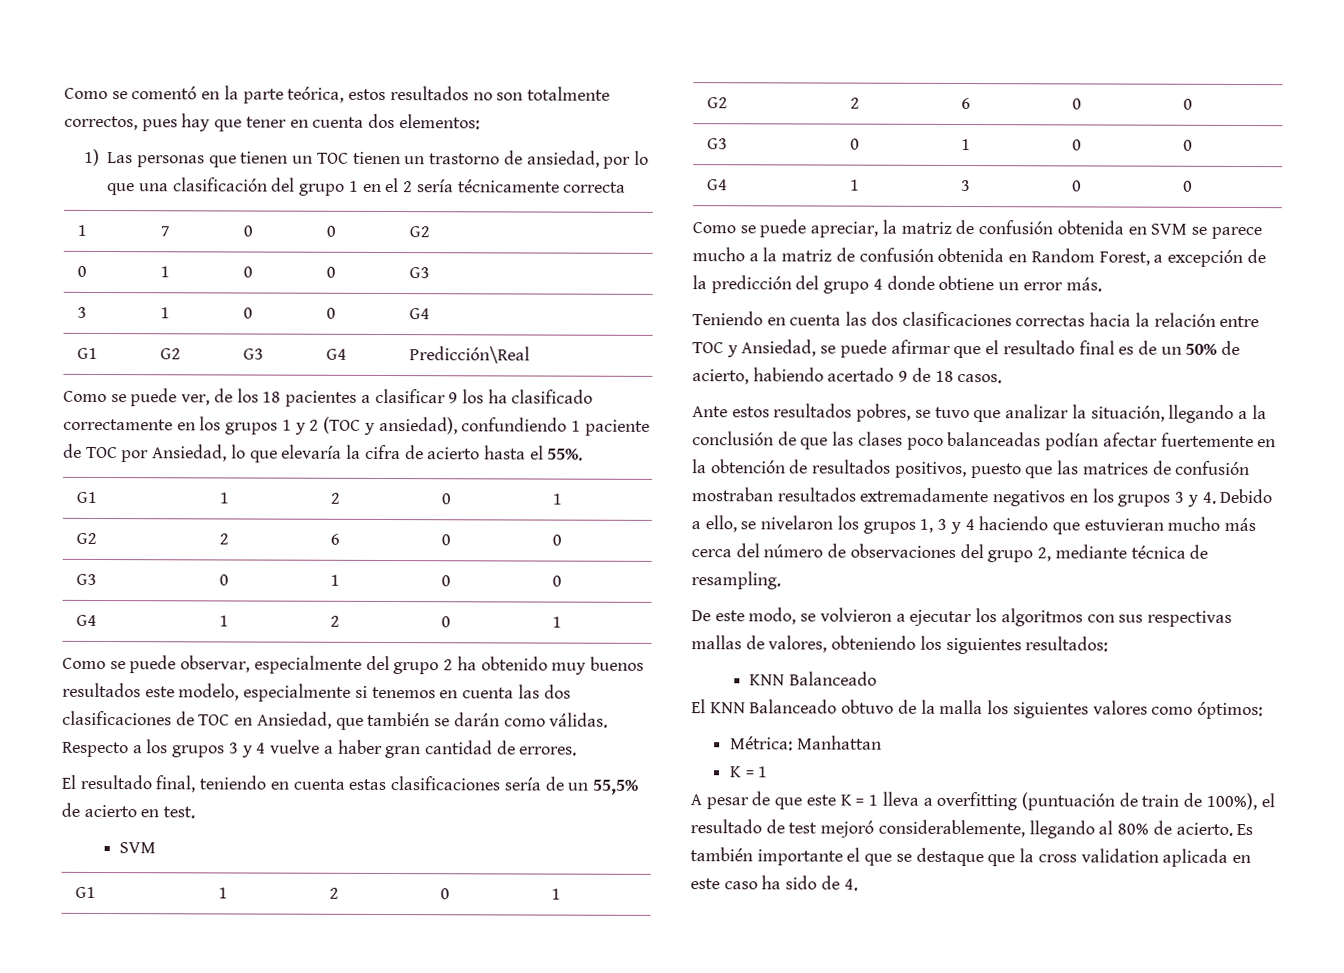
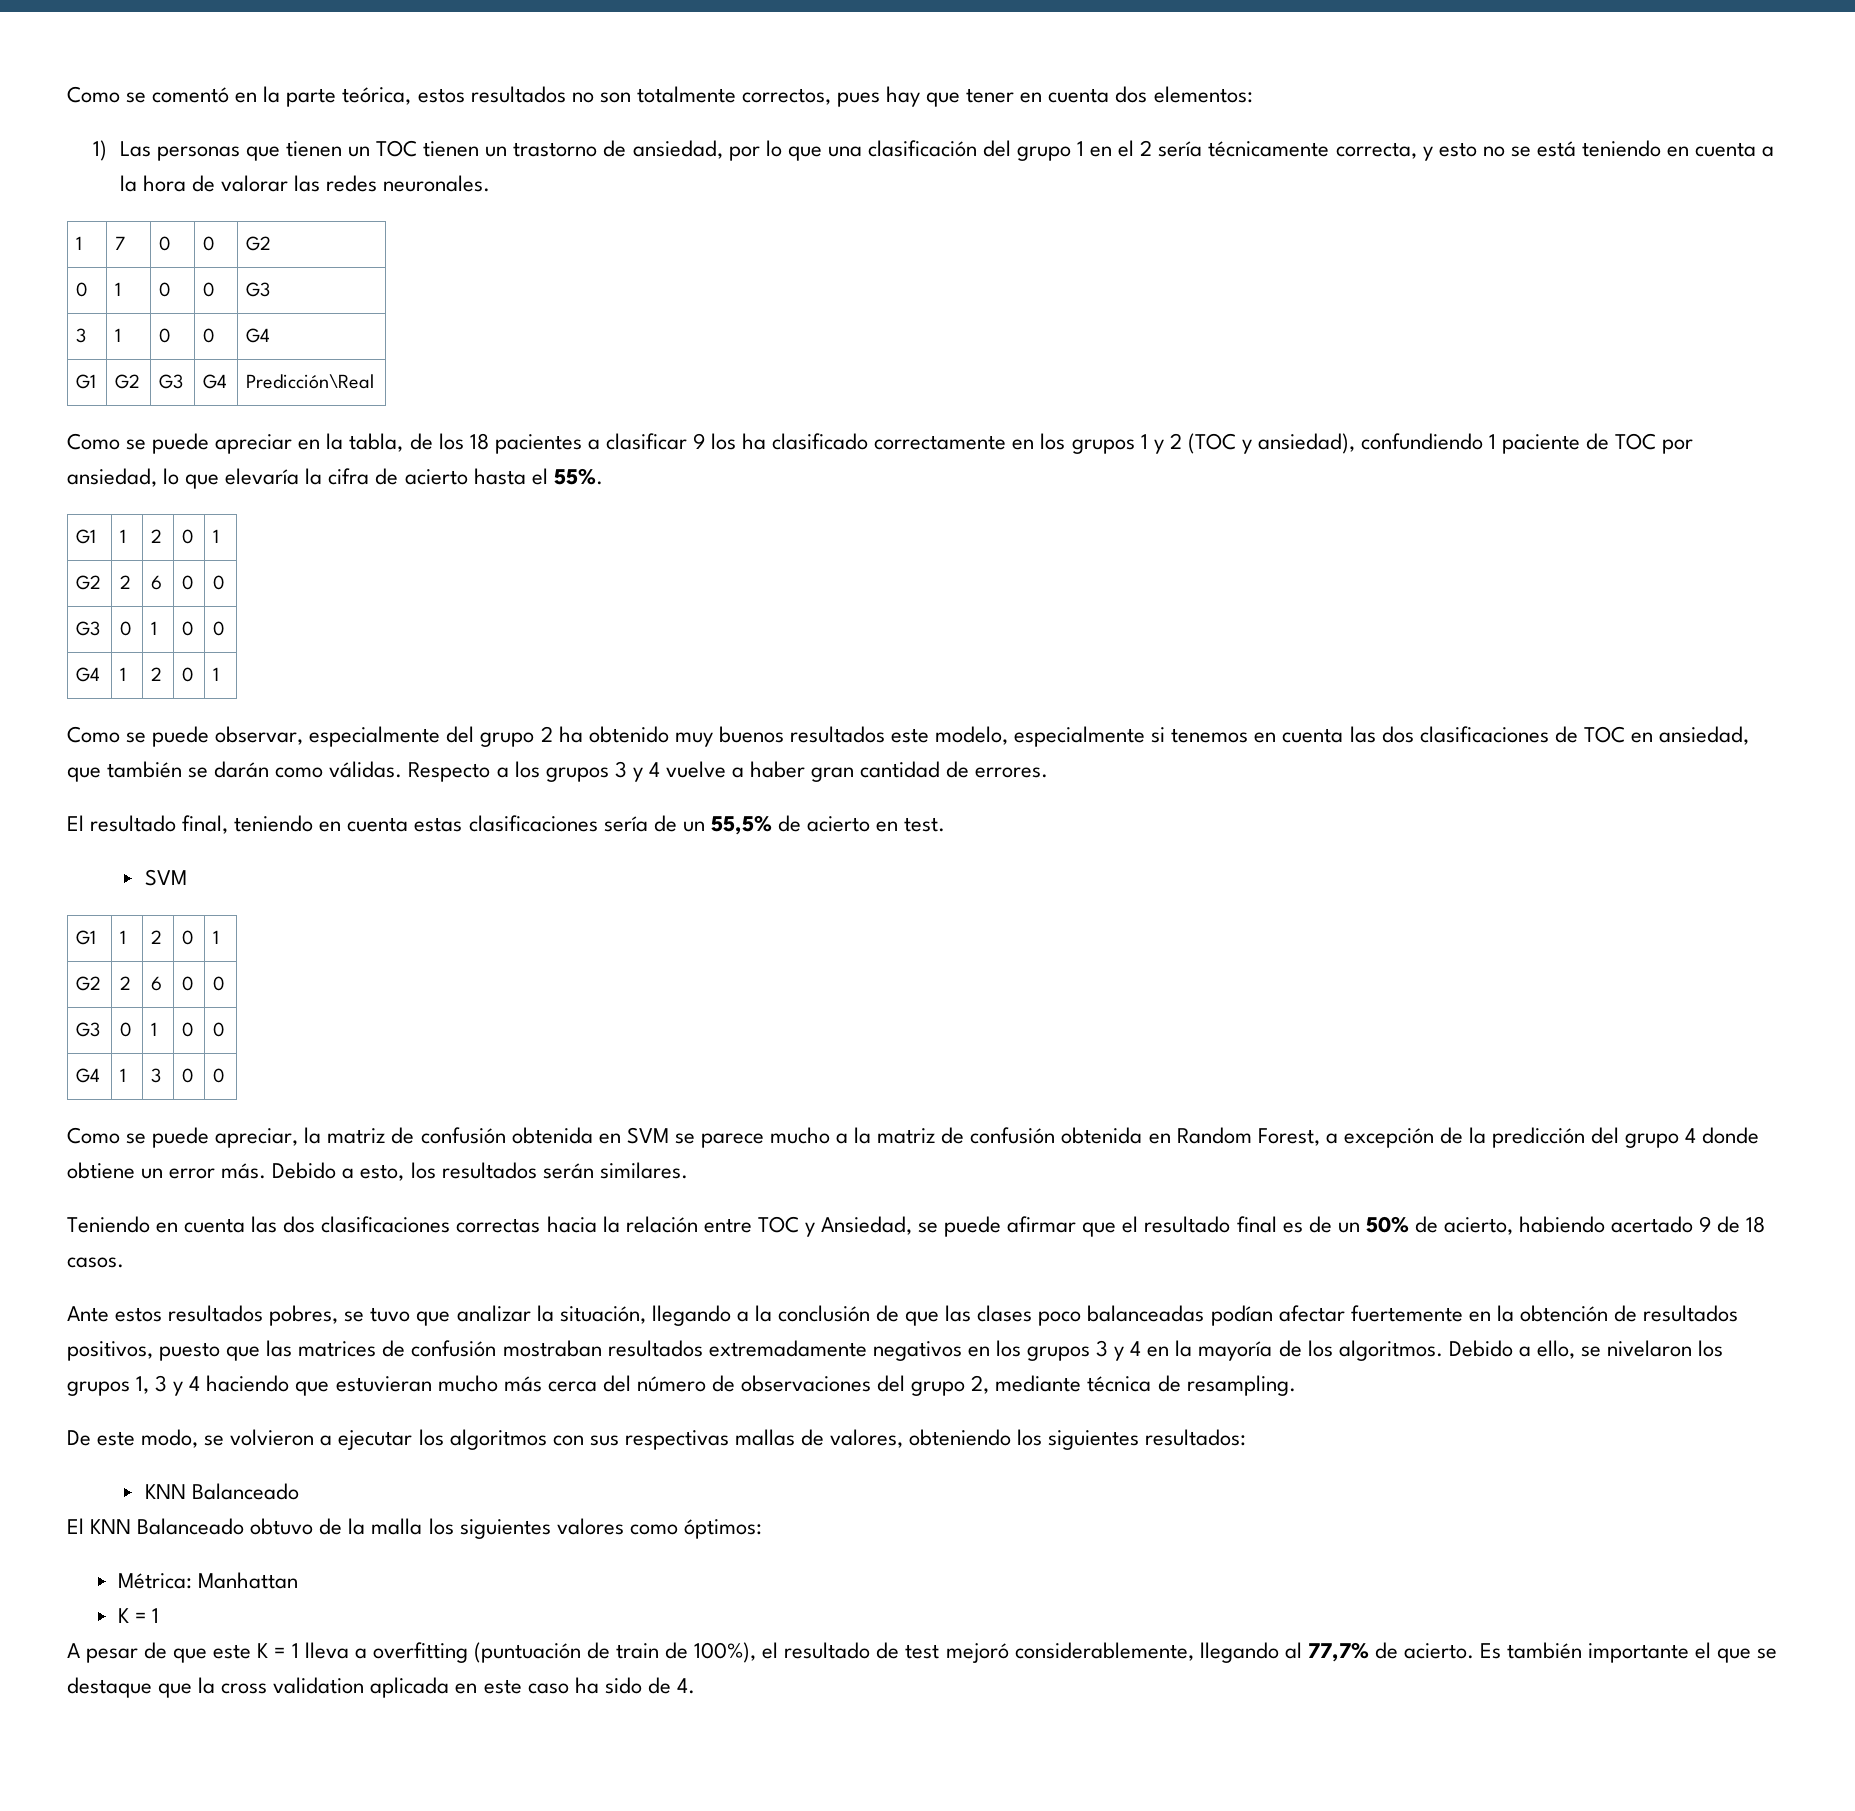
- 1) Las personas que tienen un TOC tienen un trastorno de ansiedad, por lo que una clasificación del grupo 1 en el 2 sería técnicamente correcta
+ 1) Las personas que tienen un TOC tienen un trastorno de ansiedad, por lo que una clasificación del grupo 1 en el 2 sería técnicamente correcta, y esto no se está teniendo en cuenta a la hora de valorar las redes neuronales.
- Como se puede ver, de los 18 pacientes a clasificar 9 los ha clasificado correctamente en los grupos 1 y 2 (TOC y ansiedad), confundiendo 1 paciente de TOC por Ansiedad, lo que elevaría la cifra de acierto hasta el 55%.
+ Como se puede apreciar en la tabla, de los 18 pacientes a clasificar 9 los ha clasificado correctamente en los grupos 1 y 2 (TOC y ansiedad), confundiendo 1 paciente de TOC por ansiedad, lo que elevaría la cifra de acierto hasta el 55%.
- Como se puede observar, especialmente del grupo 2 ha obtenido muy buenos resultados este modelo, especialmente si tenemos en cuenta las dos clasificaciones de TOC en Ansiedad, que también se darán como válidas.
+ Como se puede observar, especialmente del grupo 2 ha obtenido muy buenos resultados este modelo, especialmente si tenemos en cuenta las dos clasificaciones de TOC en ansiedad, que también se darán como válidas.
+ Debido a esto, los resultados serán similares.
- Ante estos resultados pobres, se tuvo que analizar la situación, llegando a la conclusión de que las clases poco balanceadas podían afectar fuertemente en la obtención de resultados positivos, puesto que las matrices de confusión mostraban resultados extremadamente negativos en los grupos 3 y 4. Debido a ello, se nivelaron los grupos 1, 3 y 4 haciendo que estuvieran mucho más cerca del número de observaciones del grupo 2, mediante técnica de resampling.
+ Ante estos resultados pobres, se tuvo que analizar la situación, llegando a la conclusión de que las clases poco balanceadas podían afectar fuertemente en la obtención de resultados positivos, puesto que las matrices de confusión mostraban resultados extremadamente negativos en los grupos 3 y 4 en la mayoría de los algoritmos. Debido a ello, se nivelaron los grupos 1, 3 y 4 haciendo que estuvieran mucho más cerca del número de observaciones del grupo 2, mediante técnica de resampling.
- A pesar de que este K = 1 lleva a overfitting (puntuación de train de 100%), el resultado de test mejoró considerablemente, llegando al 80% de acierto.
+ A pesar de que este K = 1 lleva a overfitting (puntuación de train de 100%), el resultado de test mejoró considerablemente, llegando al 77,7% de acierto.

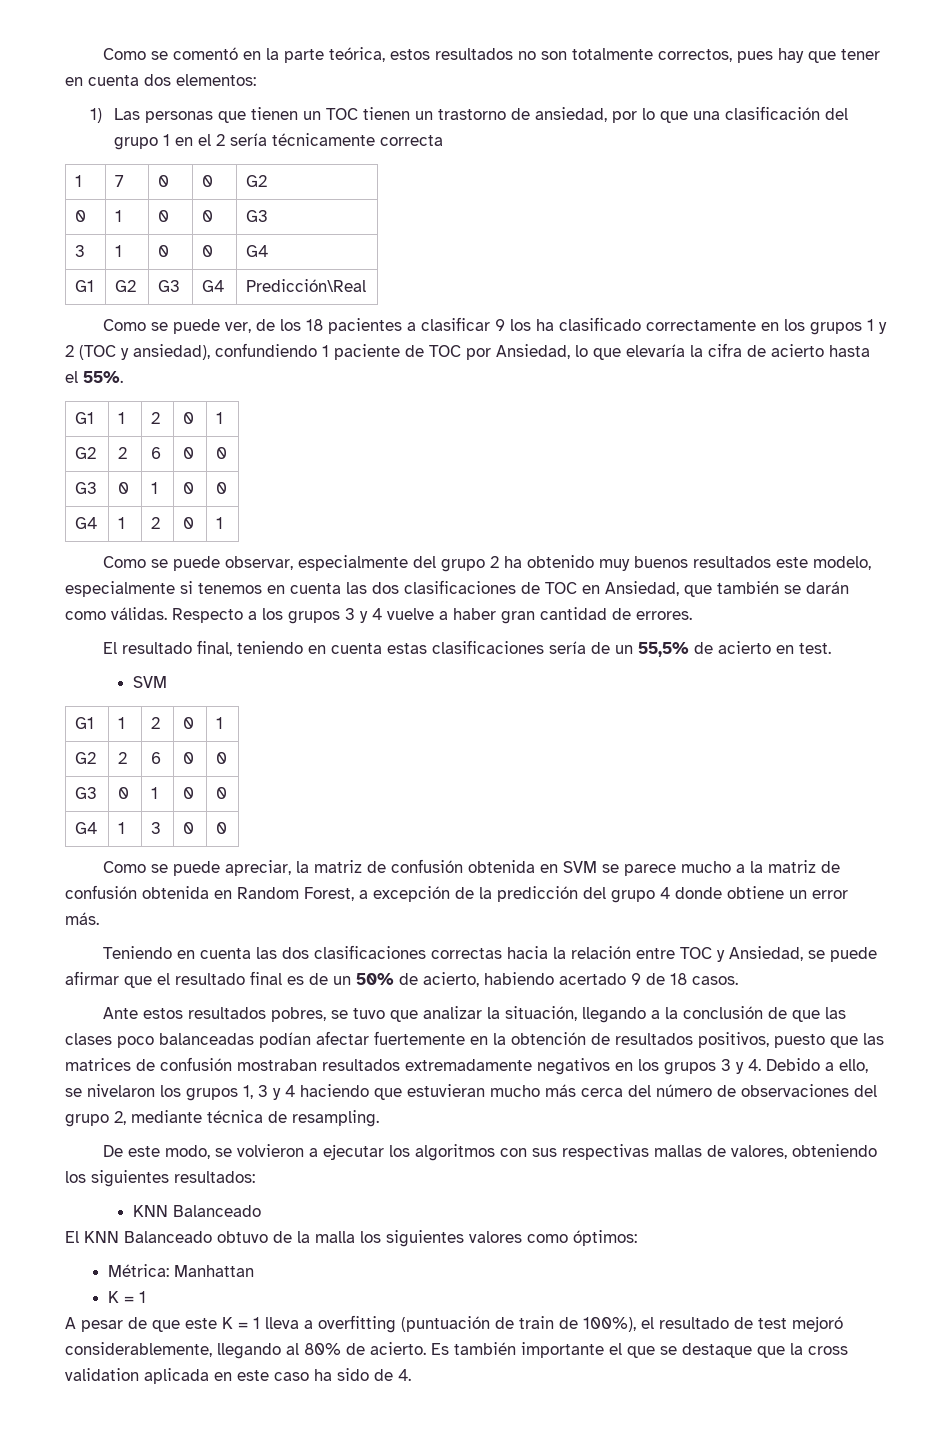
- 1) Las personas que tienen un TOC tienen un trastorno de ansiedad, por lo que una clasificación del grupo 1 en el 2 sería técnicamente correcta, y esto no se está teniendo en cuenta a la hora de valorar las redes neuronales.
+ 1) Las personas que tienen un TOC tienen un trastorno de ansiedad, por lo que una clasificación del grupo 1 en el 2 sería técnicamente correcta
- Como se puede apreciar en la tabla, de los 18 pacientes a clasificar 9 los ha clasificado correctamente en los grupos 1 y 2 (TOC y ansiedad), confundiendo 1 paciente de TOC por ansiedad, lo que elevaría la cifra de acierto hasta el 55%.
+ Como se puede ver, de los 18 pacientes a clasificar 9 los ha clasificado correctamente en los grupos 1 y 2 (TOC y ansiedad), confundiendo 1 paciente de TOC por Ansiedad, lo que elevaría la cifra de acierto hasta el 55%.
- Como se puede observar, especialmente del grupo 2 ha obtenido muy buenos resultados este modelo, especialmente si tenemos en cuenta las dos clasificaciones de TOC en ansiedad, que también se darán como válidas.
+ Como se puede observar, especialmente del grupo 2 ha obtenido muy buenos resultados este modelo, especialmente si tenemos en cuenta las dos clasificaciones de TOC en Ansiedad, que también se darán como válidas.
- Debido a esto, los resultados serán similares.
- Ante estos resultados pobres, se tuvo que analizar la situación, llegando a la conclusión de que las clases poco balanceadas podían afectar fuertemente en la obtención de resultados positivos, puesto que las matrices de confusión mostraban resultados extremadamente negativos en los grupos 3 y 4 en la mayoría de los algoritmos. Debido a ello, se nivelaron los grupos 1, 3 y 4 haciendo que estuvieran mucho más cerca del número de observaciones del grupo 2, mediante técnica de resampling.
+ Ante estos resultados pobres, se tuvo que analizar la situación, llegando a la conclusión de que las clases poco balanceadas podían afectar fuertemente en la obtención de resultados positivos, puesto que las matrices de confusión mostraban resultados extremadamente negativos en los grupos 3 y 4. Debido a ello, se nivelaron los grupos 1, 3 y 4 haciendo que estuvieran mucho más cerca del número de observaciones del grupo 2, mediante técnica de resampling.
- A pesar de que este K = 1 lleva a overfitting (puntuación de train de 100%), el resultado de test mejoró considerablemente, llegando al 77,7% de acierto.
+ A pesar de que este K = 1 lleva a overfitting (puntuación de train de 100%), el resultado de test mejoró considerablemente, llegando al 80% de acierto.

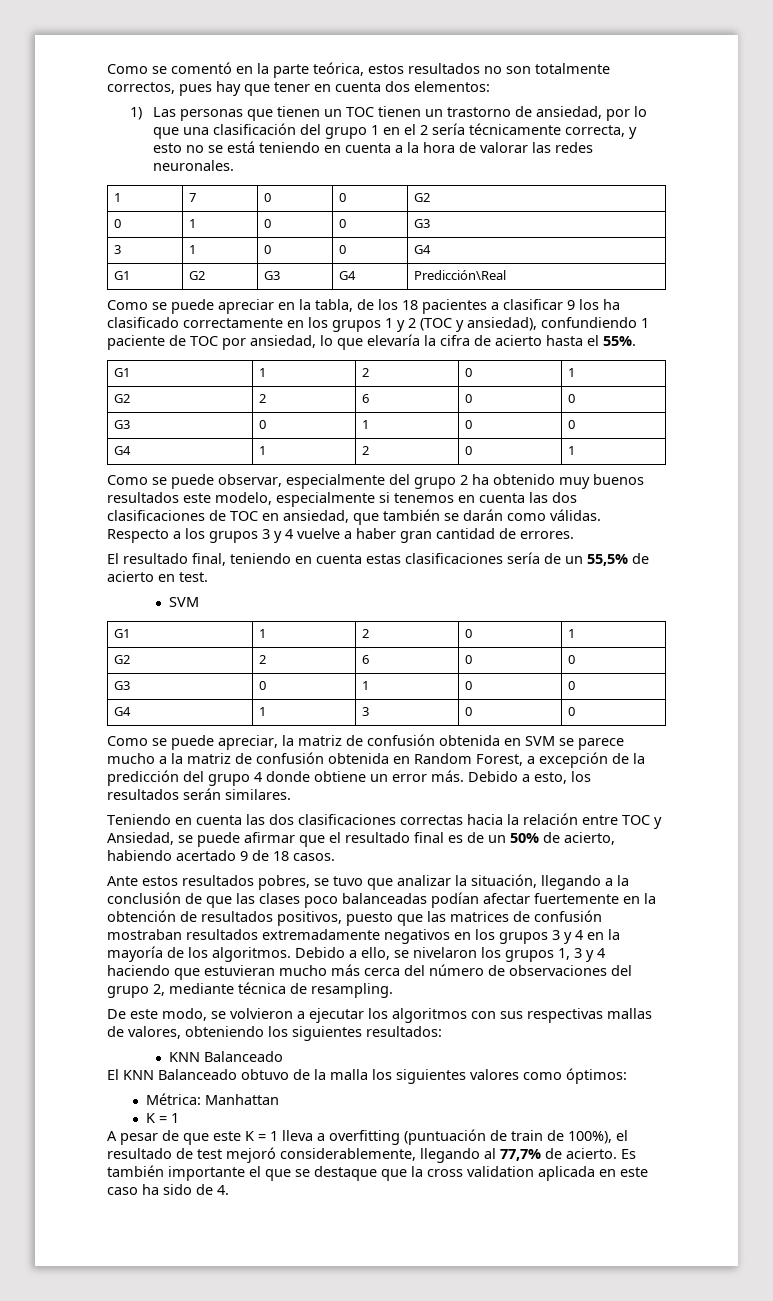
- 1) Las personas que tienen un TOC tienen un trastorno de ansiedad, por lo que una clasificación del grupo 1 en el 2 sería técnicamente correcta
+ 1) Las personas que tienen un TOC tienen un trastorno de ansiedad, por lo que una clasificación del grupo 1 en el 2 sería técnicamente correcta, y esto no se está teniendo en cuenta a la hora de valorar las redes neuronales.
- Como se puede ver, de los 18 pacientes a clasificar 9 los ha clasificado correctamente en los grupos 1 y 2 (TOC y ansiedad), confundiendo 1 paciente de TOC por Ansiedad, lo que elevaría la cifra de acierto hasta el 55%.
+ Como se puede apreciar en la tabla, de los 18 pacientes a clasificar 9 los ha clasificado correctamente en los grupos 1 y 2 (TOC y ansiedad), confundiendo 1 paciente de TOC por ansiedad, lo que elevaría la cifra de acierto hasta el 55%.
- Como se puede observar, especialmente del grupo 2 ha obtenido muy buenos resultados este modelo, especialmente si tenemos en cuenta las dos clasificaciones de TOC en Ansiedad, que también se darán como válidas.
+ Como se puede observar, especialmente del grupo 2 ha obtenido muy buenos resultados este modelo, especialmente si tenemos en cuenta las dos clasificaciones de TOC en ansiedad, que también se darán como válidas.
+ Debido a esto, los resultados serán similares.
- Ante estos resultados pobres, se tuvo que analizar la situación, llegando a la conclusión de que las clases poco balanceadas podían afectar fuertemente en la obtención de resultados positivos, puesto que las matrices de confusión mostraban resultados extremadamente negativos en los grupos 3 y 4. Debido a ello, se nivelaron los grupos 1, 3 y 4 haciendo que estuvieran mucho más cerca del número de observaciones del grupo 2, mediante técnica de resampling.
+ Ante estos resultados pobres, se tuvo que analizar la situación, llegando a la conclusión de que las clases poco balanceadas podían afectar fuertemente en la obtención de resultados positivos, puesto que las matrices de confusión mostraban resultados extremadamente negativos en los grupos 3 y 4 en la mayoría de los algoritmos. Debido a ello, se nivelaron los grupos 1, 3 y 4 haciendo que estuvieran mucho más cerca del número de observaciones del grupo 2, mediante técnica de resampling.
- A pesar de que este K = 1 lleva a overfitting (puntuación de train de 100%), el resultado de test mejoró considerablemente, llegando al 80% de acierto.
+ A pesar de que este K = 1 lleva a overfitting (puntuación de train de 100%), el resultado de test mejoró considerablemente, llegando al 77,7% de acierto.

